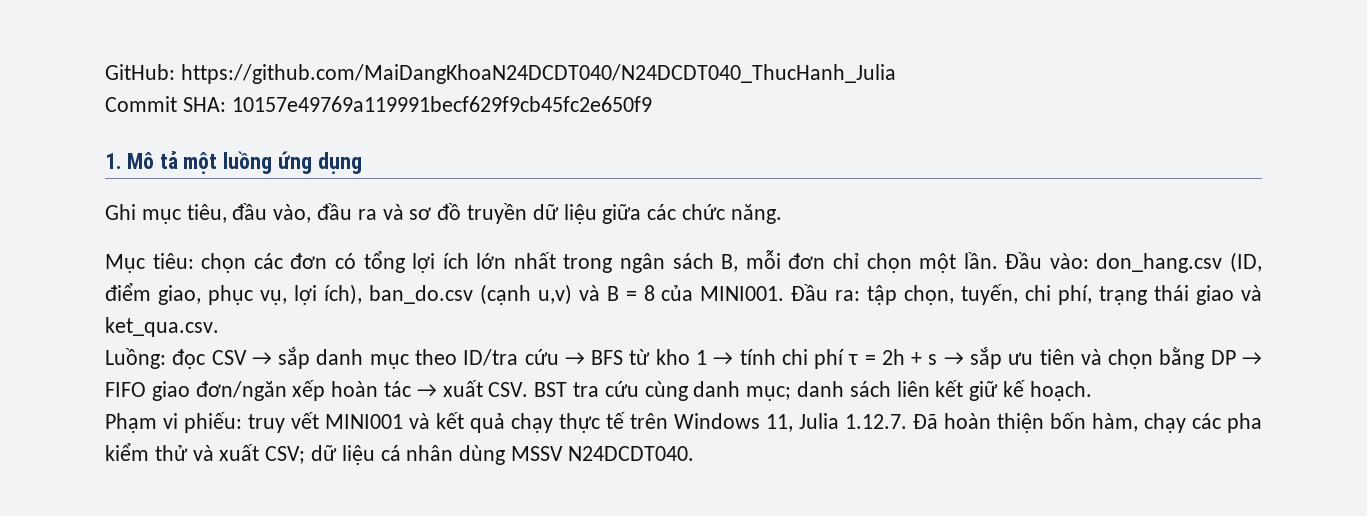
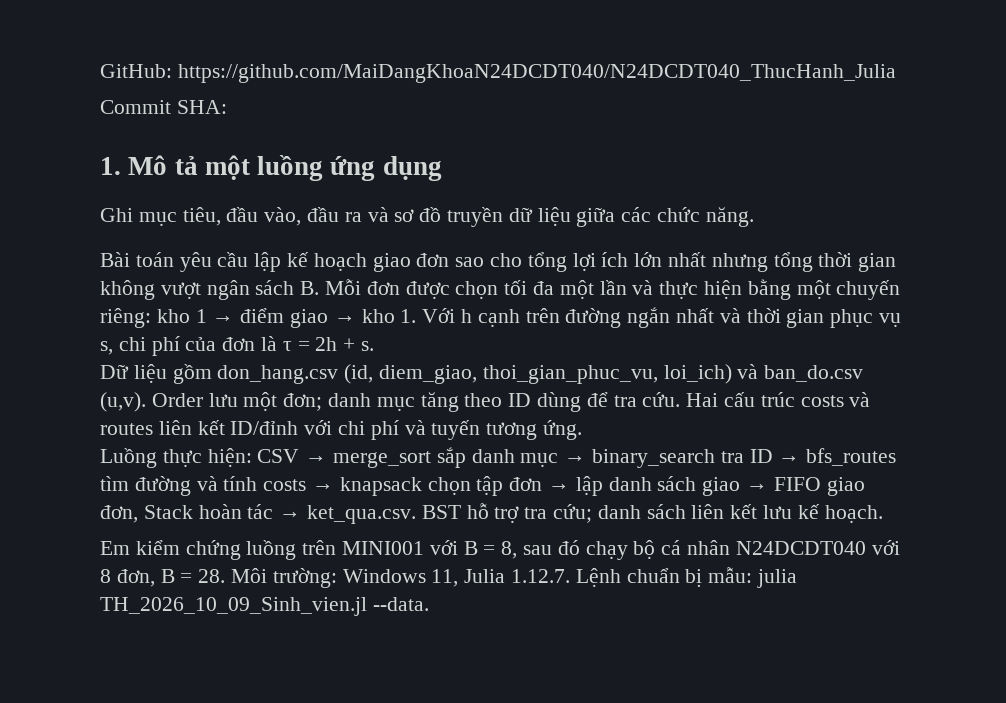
- Commit SHA: 10157e49769a119991becf629f9cb45fc2e650f9
+ Commit SHA:
- Mục tiêu: chọn các đơn có tổng lợi ích lớn nhất trong ngân sách B, mỗi đơn chỉ chọn một lần. Đầu vào: don_hang.csv (ID, điểm giao, phục vụ, lợi ích), ban_do.csv (cạnh u,v) và B = 8 của MINI001. Đầu ra: tập chọn, tuyến, chi phí, trạng thái giao và ket_qua.csv.
- Luồng: đọc CSV → sắp danh mục theo ID/tra cứu → BFS từ kho 1 → tính chi phí τ = 2h + s → sắp ưu tiên và chọn bằng DP → FIFO giao đơn/ngăn xếp hoàn tác → xuất CSV. BST tra cứu cùng danh mục; danh sách liên kết giữ kế hoạch.
+ Bài toán yêu cầu lập kế hoạch giao đơn sao cho tổng lợi ích lớn nhất nhưng tổng thời gian không vượt ngân sách B. Mỗi đơn được chọn tối đa một lần và thực hiện bằng một chuyến riêng: kho 1 → điểm giao → kho 1. Với h cạnh trên đường ngắn nhất và thời gian phục vụ s, chi phí của đơn là τ = 2h + s.
+ Dữ liệu gồm don_hang.csv (id, diem_giao, thoi_gian_phuc_vu, loi_ich) và ban_do.csv (u,v). Order lưu một đơn; danh mục tăng theo ID dùng để tra cứu. Hai cấu trúc costs và routes liên kết ID/đỉnh với chi phí và tuyến tương ứng.
+ Luồng thực hiện: CSV → merge_sort sắp danh mục → binary_search tra ID → bfs_routes tìm đường và tính costs → knapsack chọn tập đơn → lập danh sách giao → FIFO giao đơn, Stack hoàn tác → ket_qua.csv. BST hỗ trợ tra cứu; danh sách liên kết lưu kế hoạch.
- Phạm vi phiếu: truy vết MINI001 và kết quả chạy thực tế trên Windows 11, Julia 1.12.7. Đã hoàn thiện bốn hàm, chạy các pha kiểm thử và xuất CSV; dữ liệu cá nhân dùng MSSV N24DCDT040.
+ Em kiểm chứng luồng trên MINI001 với B = 8, sau đó chạy bộ cá nhân N24DCDT040 với 8 đơn, B = 28. Môi trường: Windows 11, Julia 1.12.7. Lệnh chuẩn bị mẫu: julia TH_2026_10_09_Sinh_vien.jl --data.

